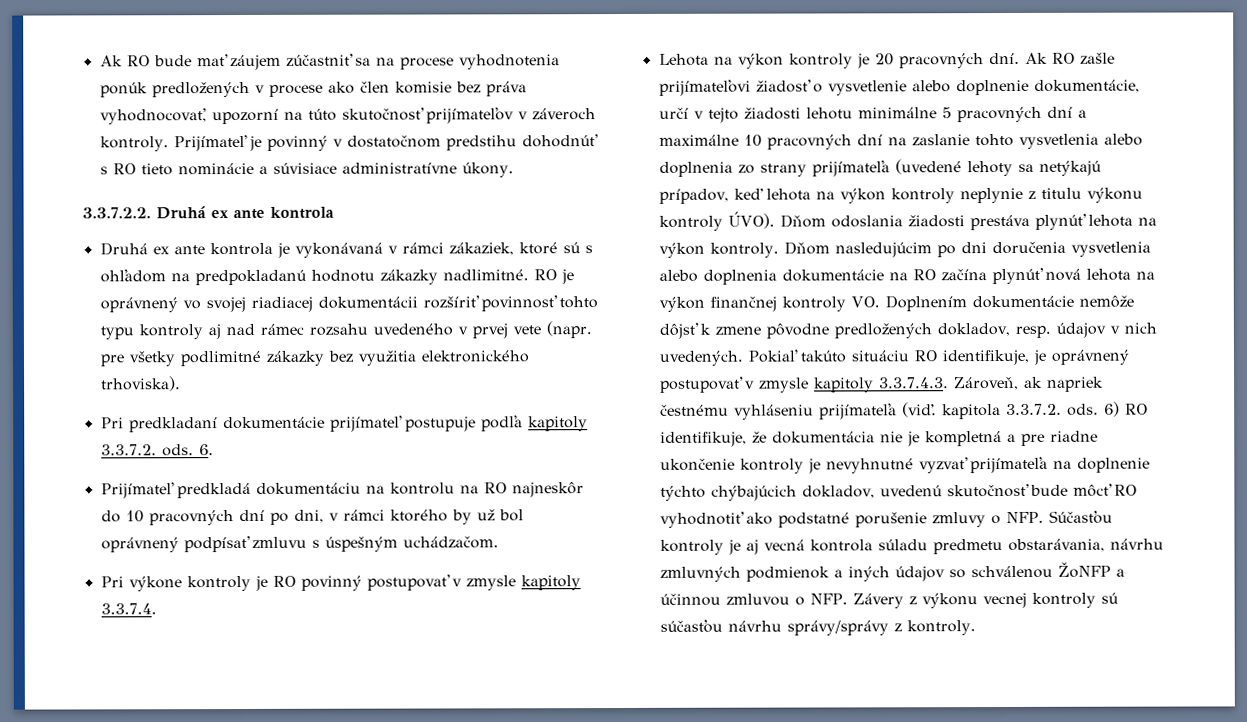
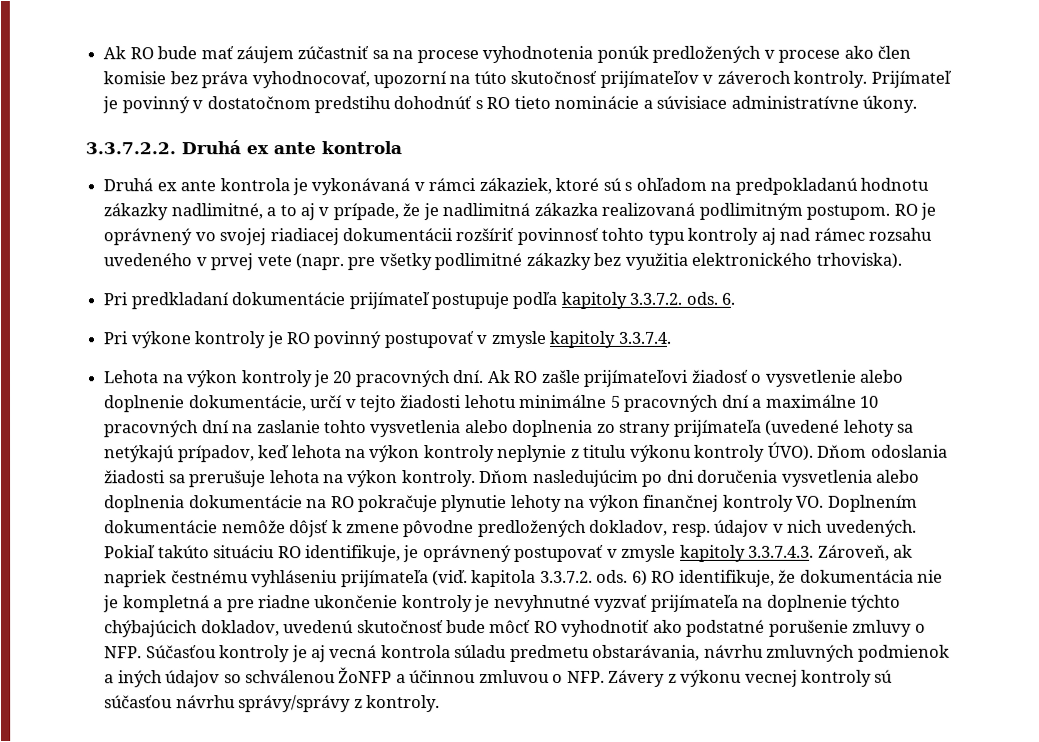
- Druhá ex ante kontrola je vykonávaná v rámci zákaziek, ktoré sú s ohľadom na predpokladanú hodnotu zákazky nadlimitné.
+ Druhá ex ante kontrola je vykonávaná v rámci zákaziek, ktoré sú s ohľadom na predpokladanú hodnotu zákazky nadlimitné, a to aj v prípade, že je nadlimitná zákazka realizovaná podlimitným postupom.
- Prijímateľ predkladá dokumentáciu na kontrolu na RO najneskôr do 10 pracovných dní po dni, v rámci ktorého by už bol oprávnený podpísať zmluvu s úspešným uchádzačom.
- Dňom odoslania žiadosti prestáva plynúť lehota na výkon kontroly.
+ Dňom odoslania žiadosti sa prerušuje lehota na výkon kontroly.
- Dňom nasledujúcim po dni doručenia vysvetlenia alebo doplnenia dokumentácie na RO začína plynúť nová lehota na výkon finančnej kontroly VO. Doplnením dokumentácie nemôže dôjsť k zmene pôvodne predložených dokladov, resp. údajov v nich uvedených.
+ Dňom nasledujúcim po dni doručenia vysvetlenia alebo doplnenia dokumentácie na RO pokračuje plynutie lehoty na výkon finančnej kontroly VO. Doplnením dokumentácie nemôže dôjsť k zmene pôvodne predložených dokladov, resp. údajov v nich uvedených.

